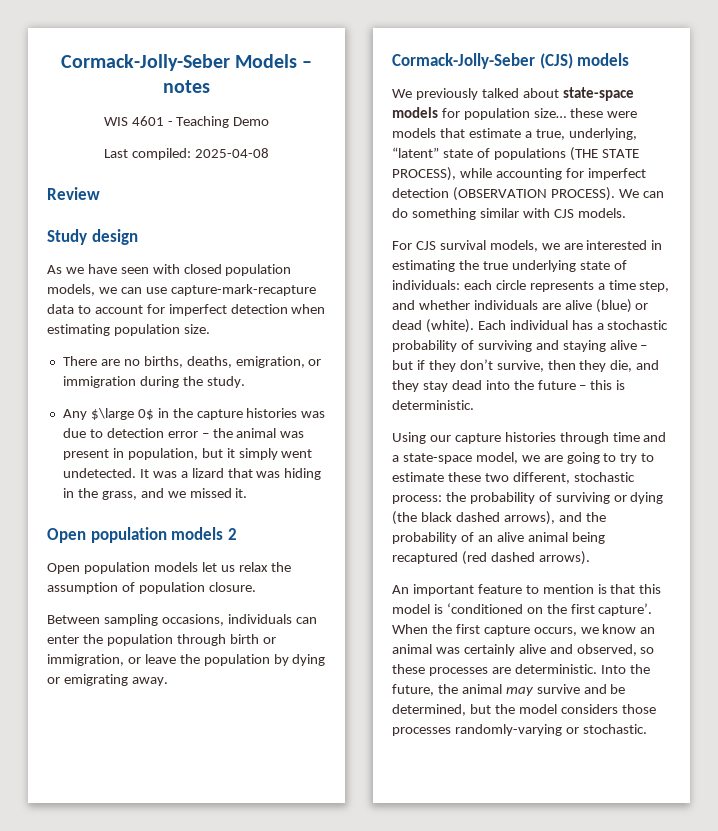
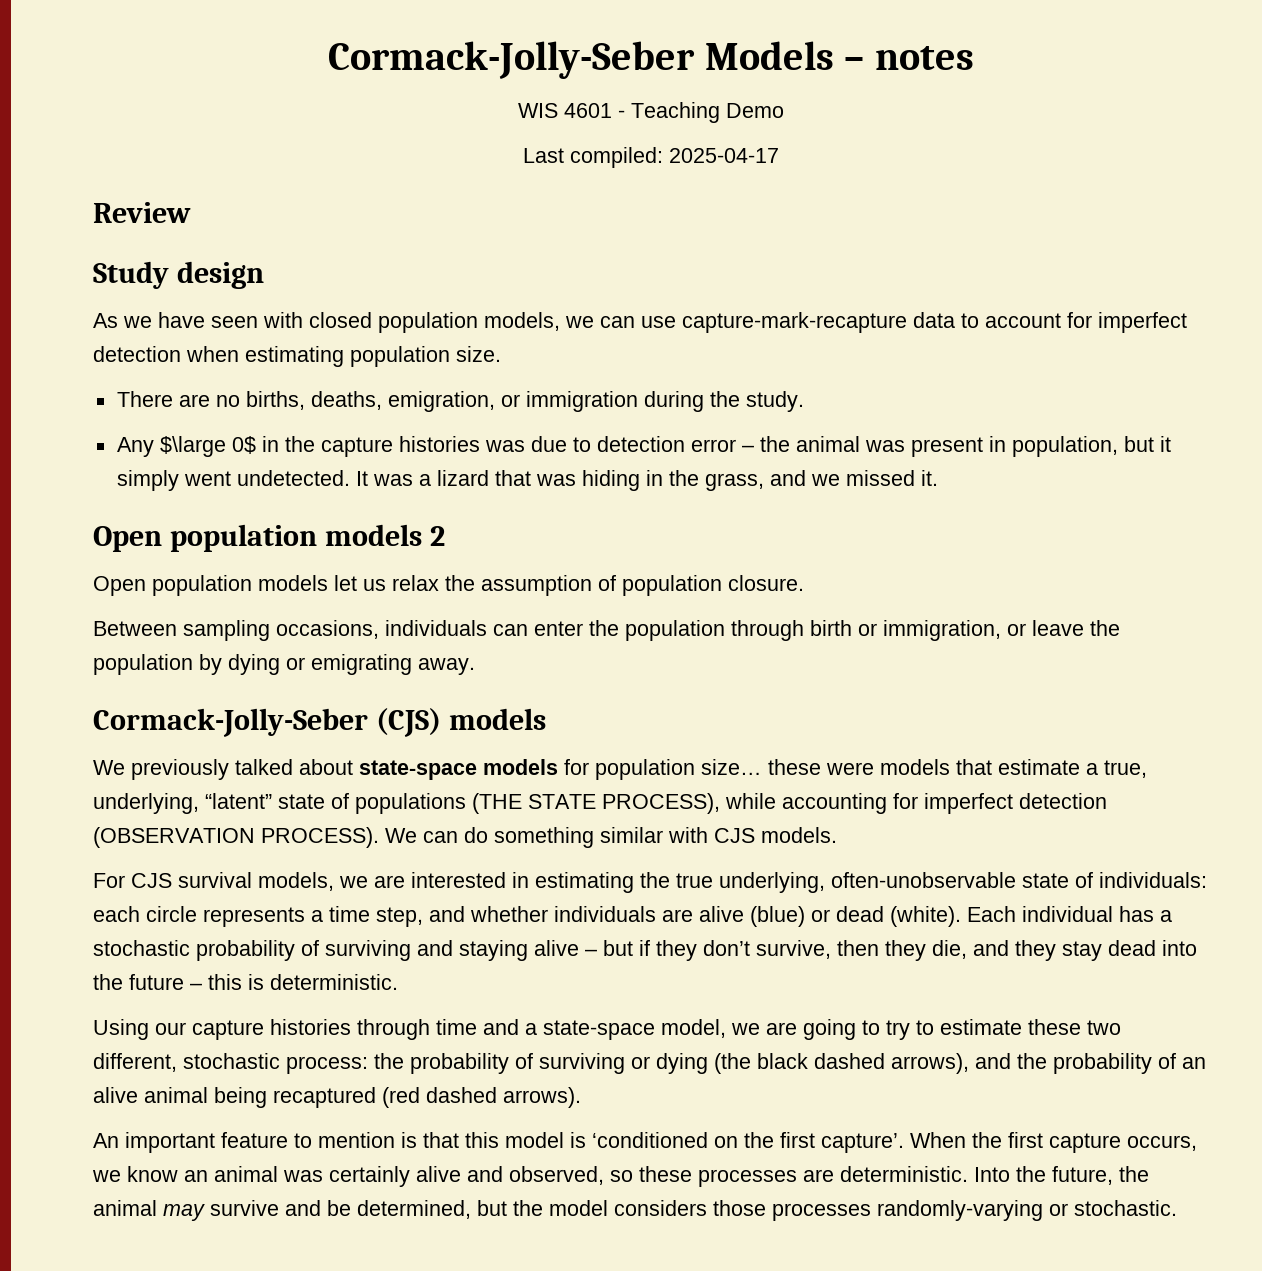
- Last compiled: 2025-04-08
+ Last compiled: 2025-04-17
- For CJS survival models, we are interested in estimating the true underlying state of individuals: each circle represents a time step, and whether individuals are alive (blue) or dead (white).
+ For CJS survival models, we are interested in estimating the true underlying, often-unobservable state of individuals: each circle represents a time step, and whether individuals are alive (blue) or dead (white).

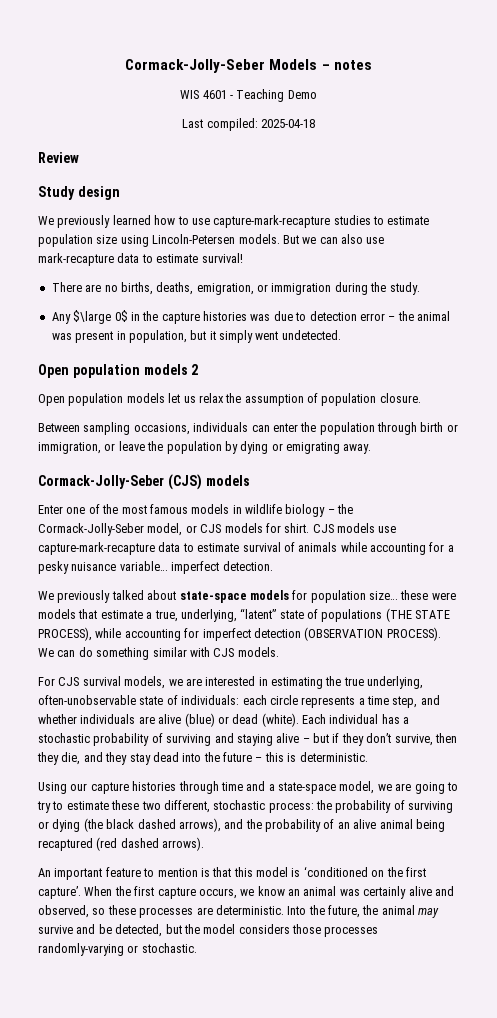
- Last compiled: 2025-04-17
+ Last compiled: 2025-04-18
- As we have seen with closed population models, we can use capture-mark-recapture data to account for imperfect detection when estimating population size.
+ We previously learned how to use capture-mark-recapture studies to estimate population size using Lincoln-Petersen models. But we can also use mark-recapture data to estimate survival!
- It was a lizard that was hiding in the grass, and we missed it.
+ Enter one of the most famous models in wildlife biology – the Cormack-Jolly-Seber model, or CJS models for shirt. CJS models use capture-mark-recapture data to estimate survival of animals while accounting for a pesky nuisance variable… imperfect detection.
- Into the future, the animal may survive and be determined, but the model considers those processes randomly-varying or stochastic.
+ Into the future, the animal may survive and be detected, but the model considers those processes randomly-varying or stochastic.

